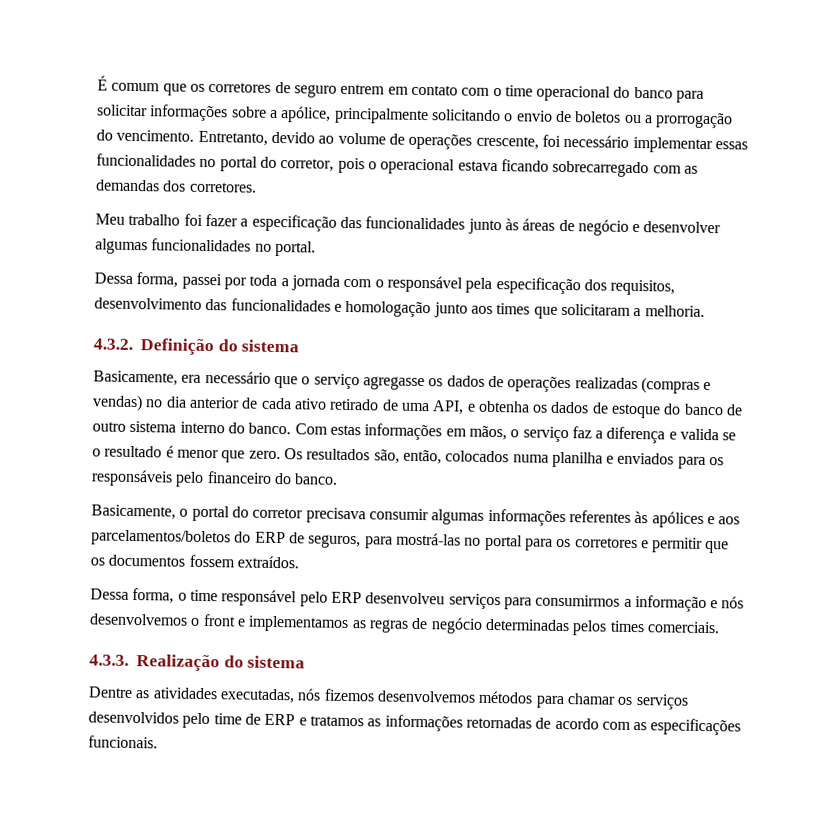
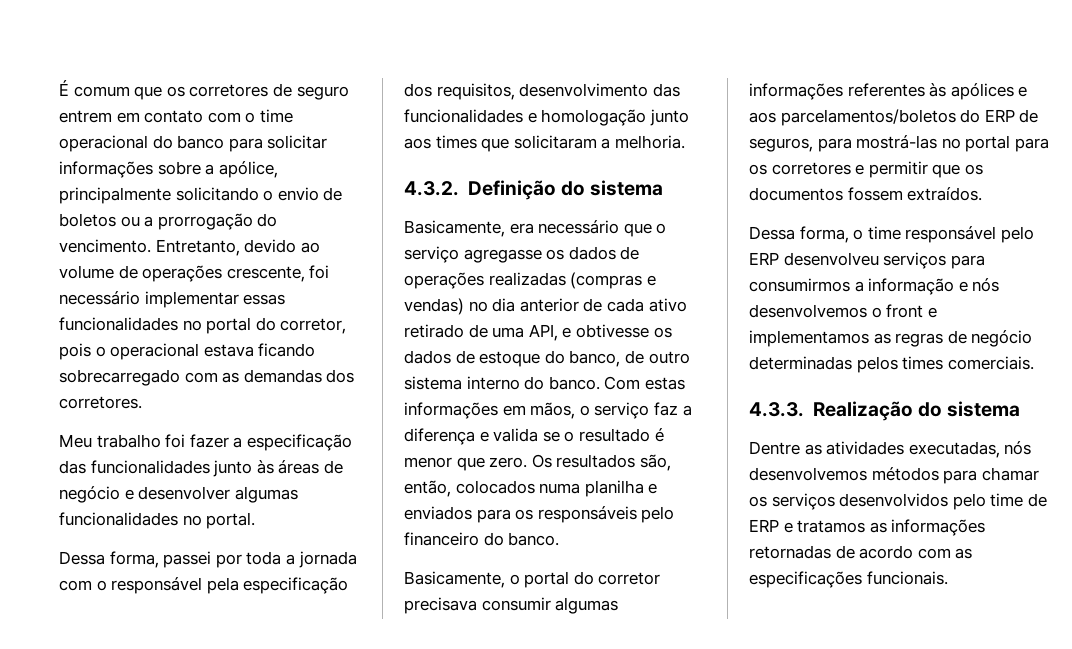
- Basicamente, era necessário que o serviço agregasse os dados de operações realizadas (compras e vendas) no dia anterior de cada ativo retirado de uma API, e obtenha os dados de estoque do banco de outro sistema interno do banco.
+ Basicamente, era necessário que o serviço agregasse os dados de operações realizadas (compras e vendas) no dia anterior de cada ativo retirado de uma API, e obtivesse os dados de estoque do banco, de outro sistema interno do banco.
- Dentre as atividades executadas, nós fizemos desenvolvemos métodos para chamar os serviços desenvolvidos pelo time de ERP e tratamos as informações retornadas de acordo com as especificações funcionais.
+ Dentre as atividades executadas, nós desenvolvemos métodos para chamar os serviços desenvolvidos pelo time de ERP e tratamos as informações retornadas de acordo com as especificações funcionais.

